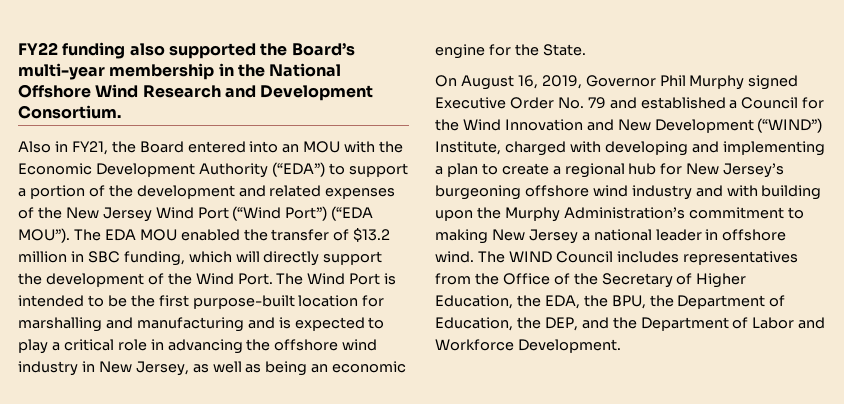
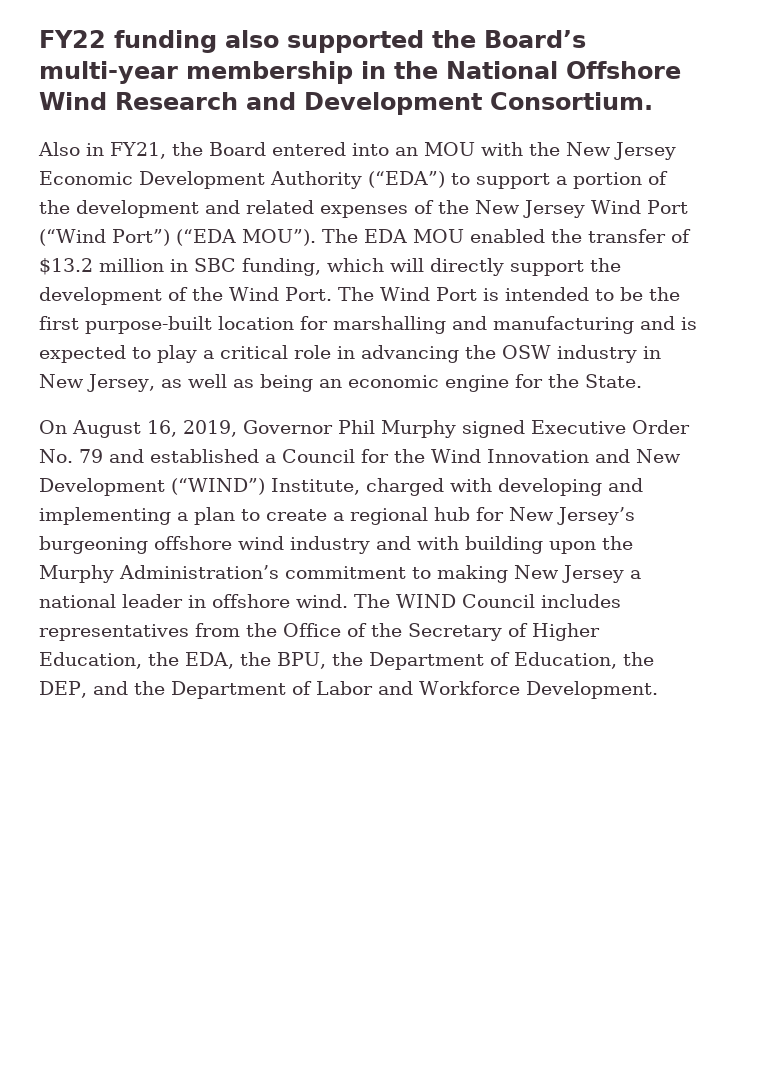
- Also in FY21, the Board entered into an MOU with the Economic Development Authority (“EDA”) to support a portion of the development and related expenses of the New Jersey Wind Port (“Wind Port”) (“EDA MOU”).
+ Also in FY21, the Board entered into an MOU with the New Jersey Economic Development Authority (“EDA”) to support a portion of the development and related expenses of the New Jersey Wind Port (“Wind Port”) (“EDA MOU”).
- The Wind Port is intended to be the first purpose-built location for marshalling and manufacturing and is expected to play a critical role in advancing the offshore wind industry in New Jersey, as well as being an economic engine for the State.
+ The Wind Port is intended to be the first purpose-built location for marshalling and manufacturing and is expected to play a critical role in advancing the OSW industry in New Jersey, as well as being an economic engine for the State.

